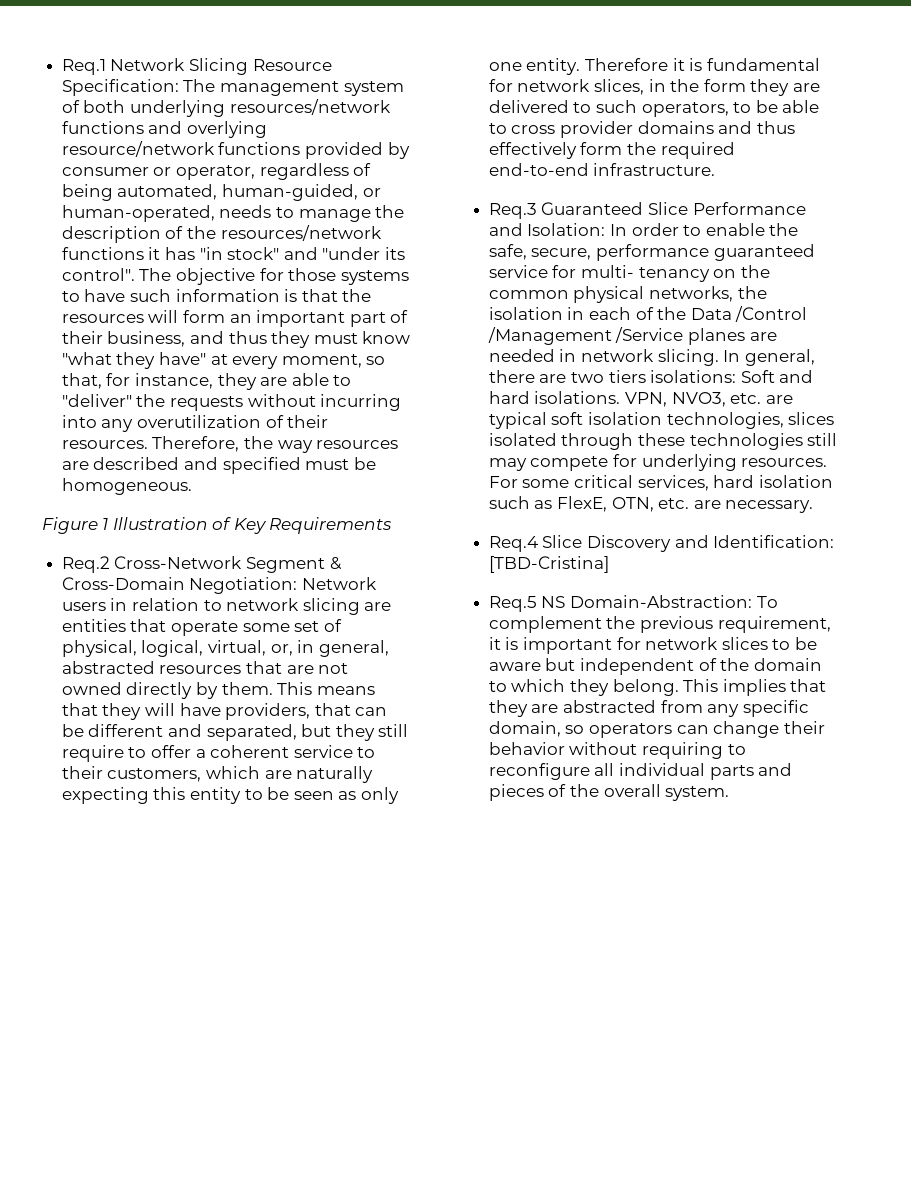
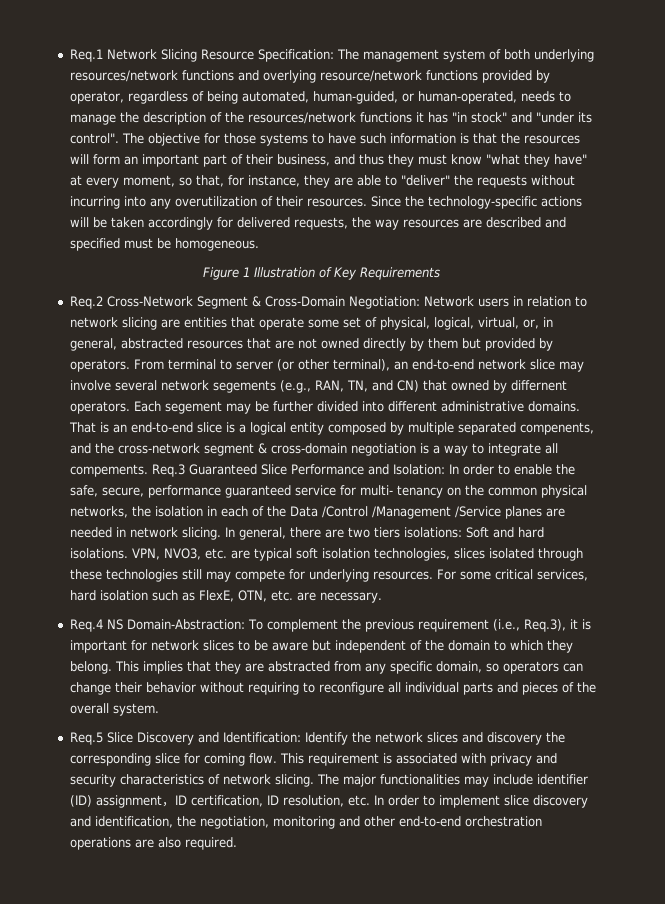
- Req.1 Network Slicing Resource Specification: The management system of both underlying resources/network functions and overlying resource/network functions provided by consumer or operator, regardless of being automated, human-guided, or human-operated, needs to manage the description of the resources/network functions it has "in stock" and "under its control".
+ Req.1 Network Slicing Resource Specification: The management system of both underlying resources/network functions and overlying resource/network functions provided by operator, regardless of being automated, human-guided, or human-operated, needs to manage the description of the resources/network functions it has "in stock" and "under its control".
- Therefore, the way resources are described and specified must be homogeneous.
+ Since the technology-specific actions will be taken accordingly for delivered requests, the way resources are described and specified must be homogeneous.
- Network users in relation to network slicing are entities that operate some set of physical, logical, virtual, or, in general, abstracted resources that are not owned directly by them. This means that they will have providers, that can be different and separated, but they still require to offer a coherent service to their customers, which are naturally expecting this entity to be seen as only one entity. Therefore it is fundamental for network slices, in the form they are delivered to such operators, to be able to cross provider domains and thus effectively form the required end-to-end infrastructure.
- Req.3 Guaranteed Slice Performance and Isolation:
+ Network users in relation to network slicing are entities that operate some set of physical, logical, virtual, or, in general, abstracted resources that are not owned directly by them but provided by operators. From terminal to server (or other terminal), an end-to-end network slice may involve several network segements (e.g., RAN, TN, and CN) that owned by differnent operators. Each segement may be further divided into different administrative domains. That is an end-to-end slice is a logical entity composed by multiple separated compenents, and the cross-network segment & cross-domain negotiation is a way to integrate all compements. Req.3 Guaranteed Slice Performance and Isolation:
- Req.4 Slice Discovery and Identification: [TBD-Cristina]
- Req.5 NS Domain-Abstraction: To complement the previous requirement, it is important for network slices to be aware but independent of the domain to which they belong.
+ Req.4 NS Domain-Abstraction: To complement the previous requirement (i.e., Req.3), it is important for network slices to be aware but independent of the domain to which they belong.
+ Req.5 Slice Discovery and Identification: Identify the network slices and discovery the corresponding slice for coming flow. This requirement is associated with privacy and security characteristics of network slicing. The major functionalities may include identifier (ID) assignment，ID certification, ID resolution, etc. In order to implement slice discovery and identification, the negotiation, monitoring and other end-to-end orchestration operations are also required.

